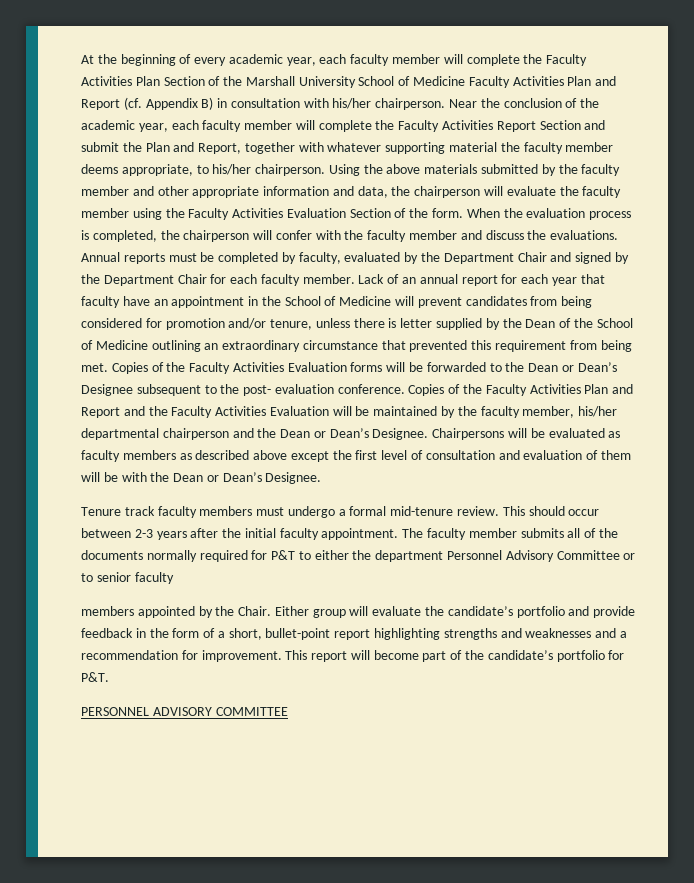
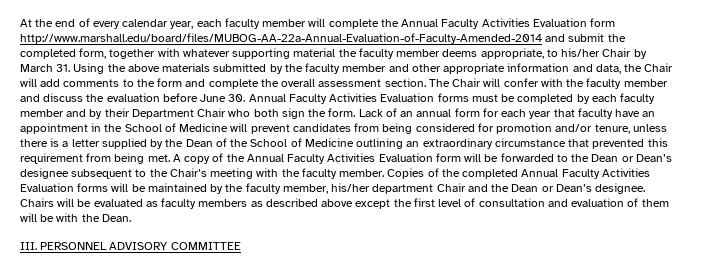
- At the beginning of every academic year, each faculty member will complete the Faculty Activities Plan Section of the Marshall University School of Medicine Faculty Activities Plan and Report (cf. Appendix B) in consultation with his/her chairperson. Near the conclusion of the academic year, each faculty member will complete the Faculty Activities Report Section and submit the Plan and Report, together with whatever supporting material the faculty member deems appropriate, to his/her chairperson. Using the above materials submitted by the faculty member and other appropriate information and data, the chairperson will evaluate the faculty member using the Faculty Activities Evaluation Section of the form. When the evaluation process is completed, the chairperson will confer with the faculty member and discuss the evaluations. Annual reports must be completed by faculty, evaluated by the Department Chair and signed by the Department Chair for each faculty member.
+ At the end of every calendar year, each faculty member will complete the Annual Faculty Activities Evaluation form http://www.marshall.edu/board/files/MUBOG-AA-22a-Annual-Evaluation-of-Faculty-Amended-2014 and submit the completed form, together with whatever supporting material the faculty member deems appropriate, to his/her Chair by March 31. Using the above materials submitted by the faculty member and other appropriate information and data, the Chair will add comments to the form and complete the overall assessment section. The Chair will confer with the faculty member and discuss the evaluation before June 30. Annual Faculty Activities Evaluation forms must be completed by each faculty member and by their Department Chair who both sign the form.
- Lack of an annual report for each year that faculty have an appointment in the School of Medicine will prevent candidates from being considered for promotion and/or tenure, unless there is letter supplied by the Dean of the School of Medicine outlining an extraordinary circumstance that prevented this requirement from being met.
+ Lack of an annual form for each year that faculty have an appointment in the School of Medicine will prevent candidates from being considered for promotion and/or tenure, unless there is a letter supplied by the Dean of the School of Medicine outlining an extraordinary circumstance that prevented this requirement from being met.
- Copies of the Faculty Activities Evaluation forms will be forwarded to the Dean or Dean’s Designee subsequent to the post- evaluation conference. Copies of the Faculty Activities Plan and Report and the Faculty Activities Evaluation will be maintained by the faculty member, his/her departmental chairperson and the Dean or Dean’s Designee. Chairpersons will be evaluated as faculty members as described above except the first level of consultation and evaluation of them will be with the Dean or Dean’s Designee.
- Tenure track faculty members must undergo a formal mid-tenure review. This should occur between 2-3 years after the initial faculty appointment. The faculty member submits all of the documents normally required for P&T to either the department Personnel Advisory Committee or to senior faculty
- members appointed by the Chair. Either group will evaluate the candidate’s portfolio and provide feedback in the form of a short, bullet-point report highlighting strengths and weaknesses and a recommendation for improvement. This report will become part of the candidate’s portfolio for P&T.
- PERSONNEL ADVISORY COMMITTEE
+ A copy of the Annual Faculty Activities Evaluation form will be forwarded to the Dean or Dean’s designee subsequent to the Chair’s meeting with the faculty member. Copies of the completed Annual Faculty Activities Evaluation forms will be maintained by the faculty member, his/her department Chair and the Dean or Dean’s designee. Chairs will be evaluated as faculty members as described above except the first level of consultation and evaluation of them will be with the Dean.
+ III. PERSONNEL ADVISORY COMMITTEE

